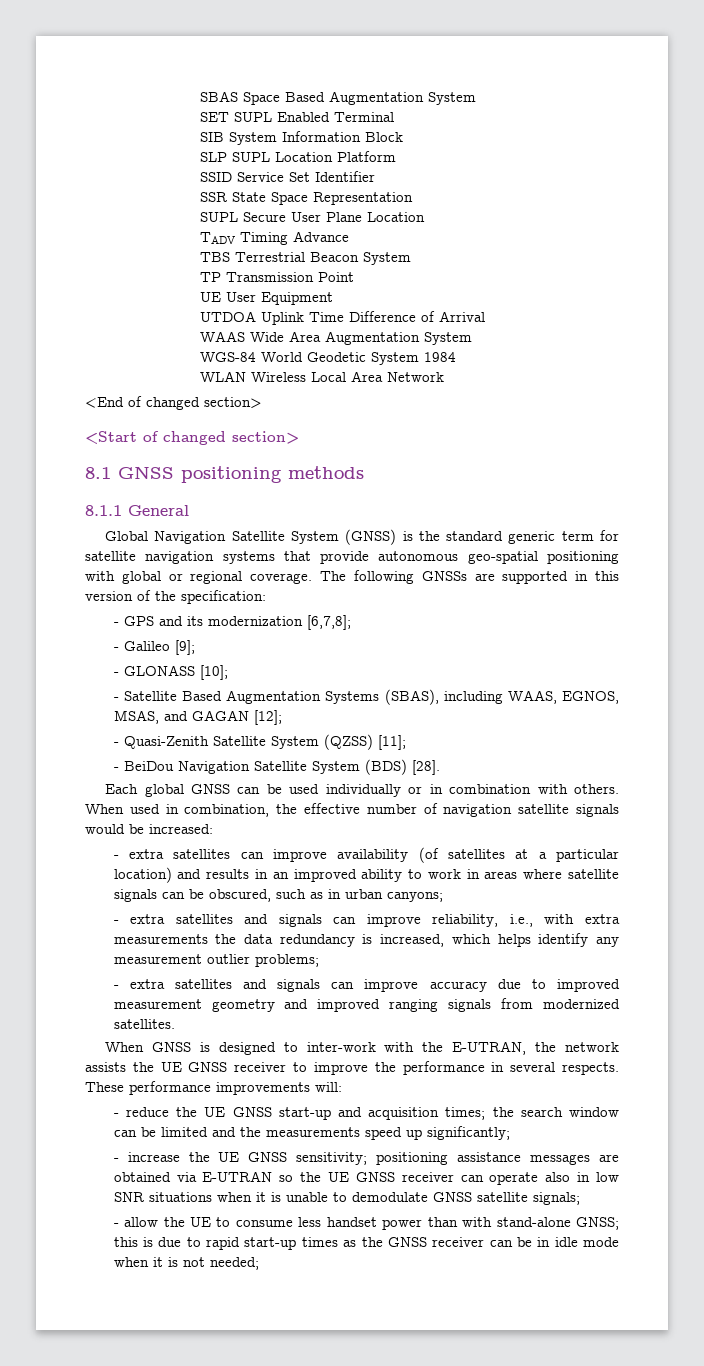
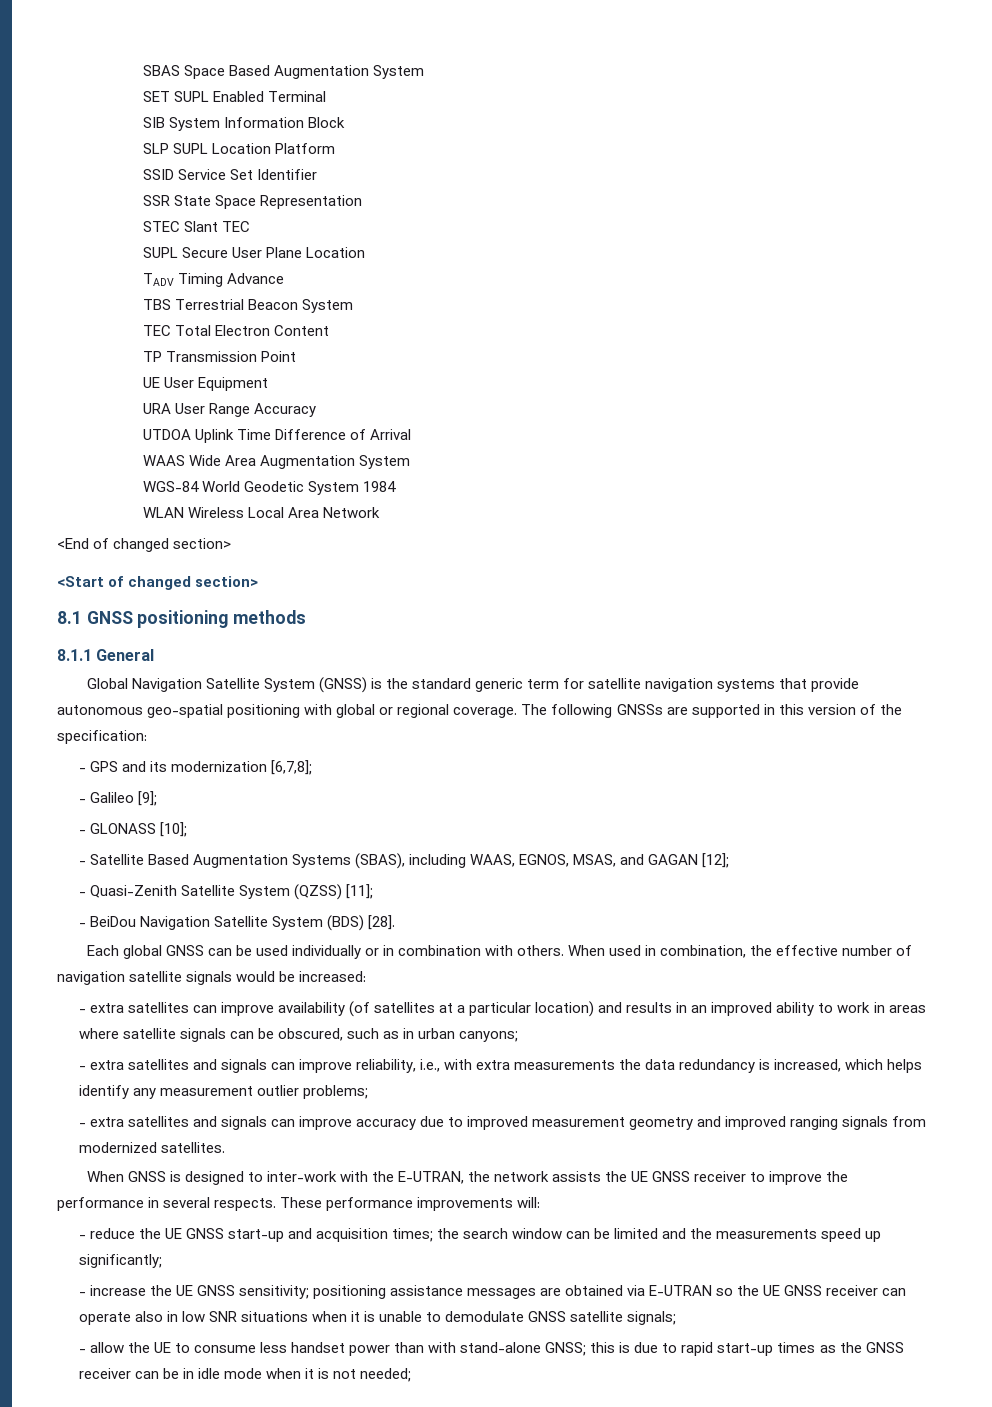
+ STEC Slant TEC
+ TEC Total Electron Content
+ URA User Range Accuracy

